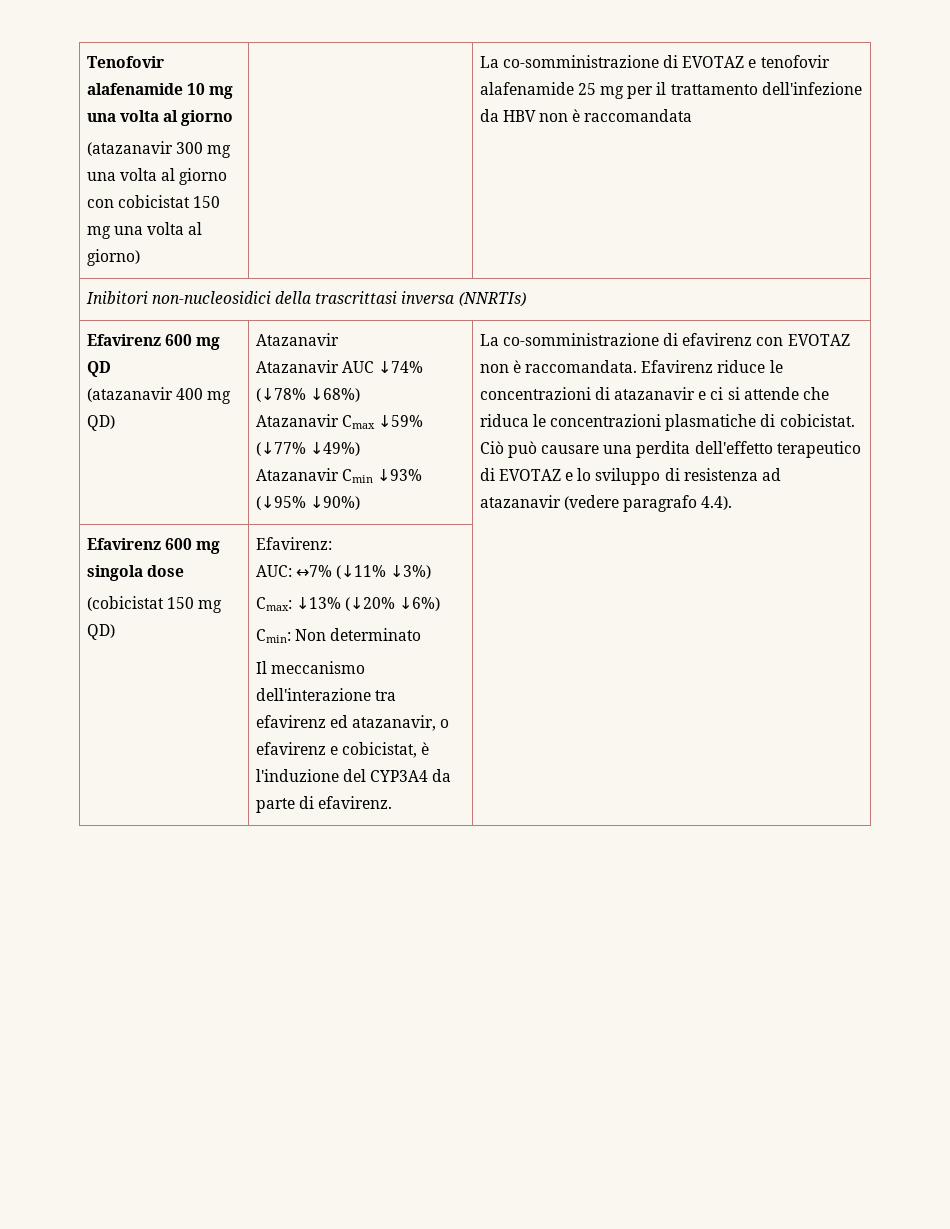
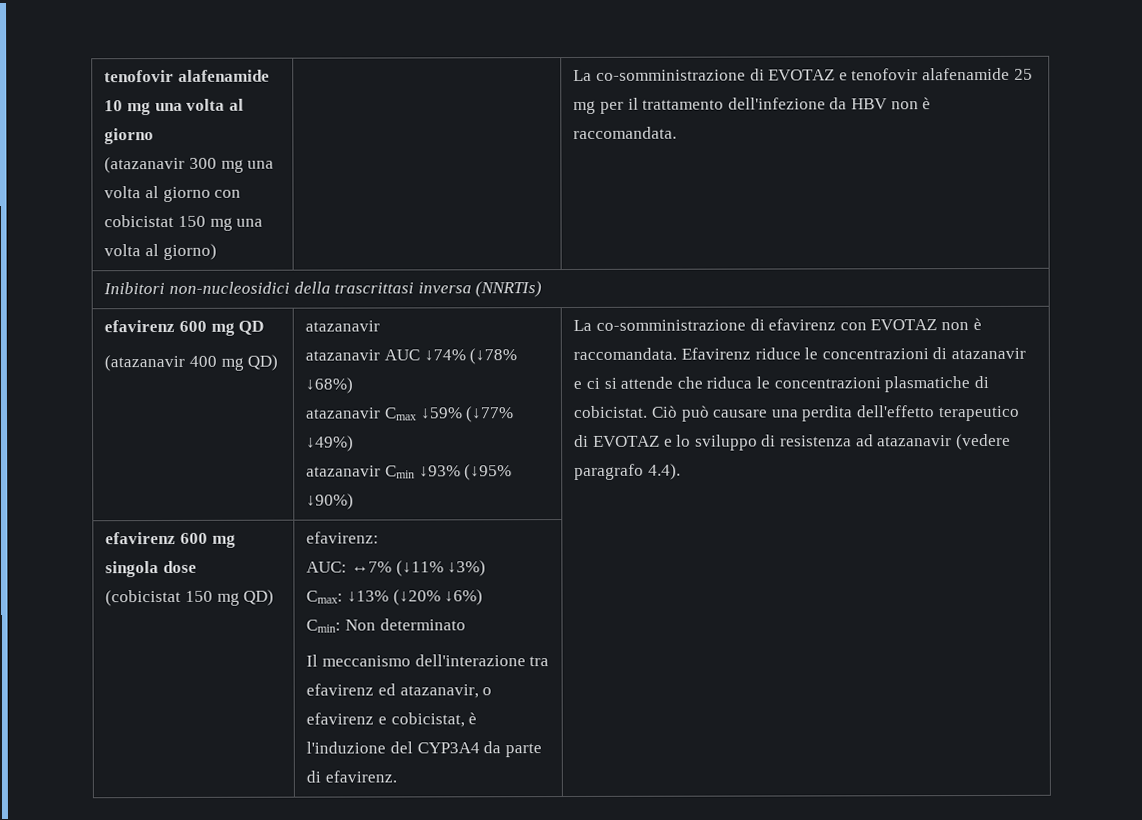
- Tenofovir alafenamide 10 mg una volta al giorno
+ tenofovir alafenamide 10 mg una volta al giorno
- La co-somministrazione di EVOTAZ e tenofovir alafenamide 25 mg per il trattamento dell'infezione da HBV non è raccomandata
+ La co-somministrazione di EVOTAZ e tenofovir alafenamide 25 mg per il trattamento dell'infezione da HBV non è raccomandata.
- Efavirenz 600 mg QD
+ efavirenz 600 mg QD
- (atazanavir 400 mg QD) | Atazanavir
- Atazanavir AUC ↓74% (↓78% ↓68%)
+ (atazanavir 400 mg QD) | atazanavir
+ atazanavir AUC ↓74% (↓78% ↓68%)
- Atazanavir Cmax ↓59% (↓77% ↓49%)
+ atazanavir Cmax ↓59% (↓77% ↓49%)
- Atazanavir Cmin ↓93% (↓95% ↓90%)
+ atazanavir Cmin ↓93% (↓95% ↓90%)
- Efavirenz 600 mg singola dose
- (cobicistat 150 mg QD) | Efavirenz:
+ efavirenz 600 mg singola dose
+ (cobicistat 150 mg QD) | efavirenz:

